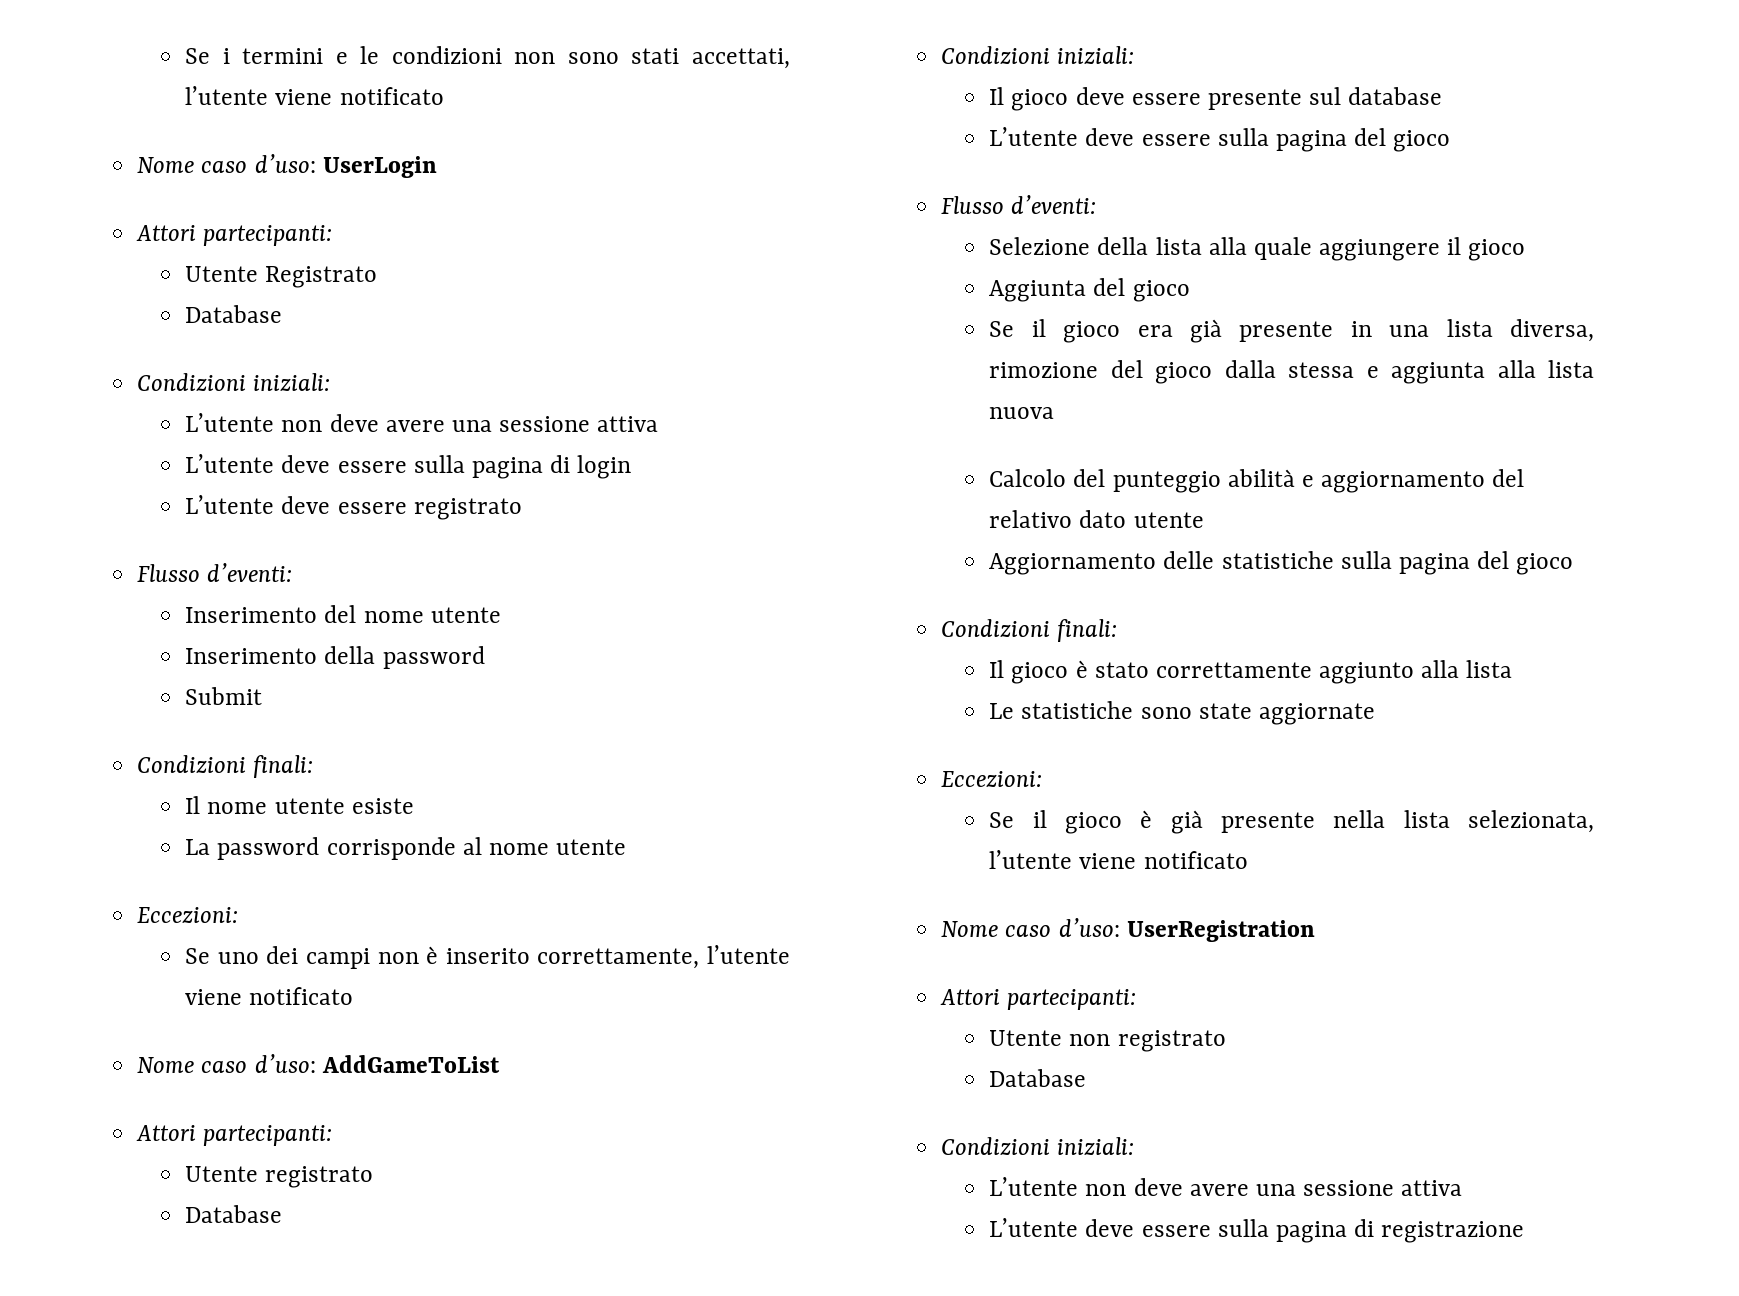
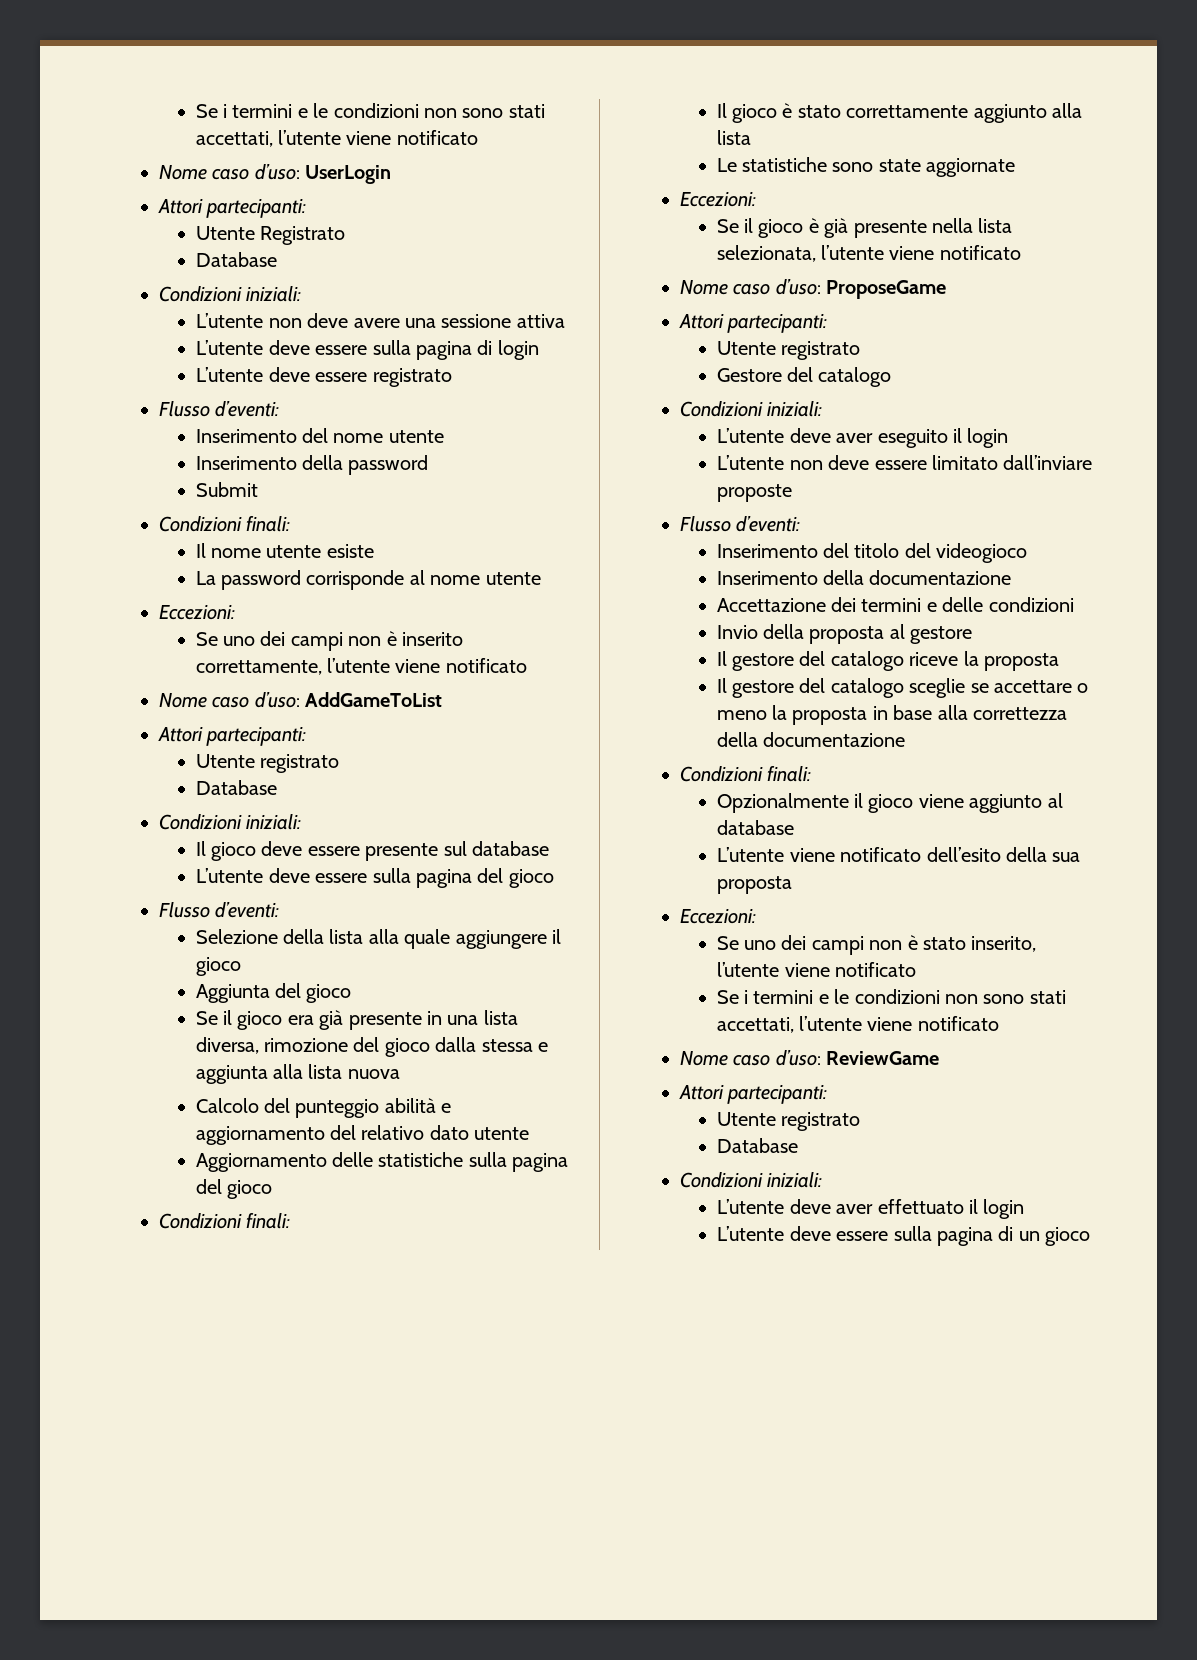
- Nome caso d’uso: UserRegistration
+ Nome caso d’uso: ProposeGame
  Attori partecipanti:
- Utente non registrato
+ Utente registrato
+ Gestore del catalogo
+ Condizioni iniziali:
+ L’utente deve aver eseguito il login
+ L’utente non deve essere limitato dall’inviare proposte
+ Flusso d’eventi:
+ Inserimento del titolo del videogioco
+ Inserimento della documentazione
+ Accettazione dei termini e delle condizioni
+ Invio della proposta al gestore
+ Il gestore del catalogo riceve la proposta
+ Il gestore del catalogo sceglie se accettare o meno la proposta in base alla correttezza della documentazione
+ Condizioni finali:
+ Opzionalmente il gioco viene aggiunto al database
+ L’utente viene notificato dell’esito della sua proposta
+ Eccezioni:
+ Se uno dei campi non è stato inserito, l’utente viene notificato
+ Se i termini e le condizioni non sono stati accettati, l’utente viene notificato
+ Nome caso d’uso: ReviewGame
+ Attori partecipanti:
+ Utente registrato
  Database
  Condizioni iniziali:
- L’utente non deve avere una sessione attiva
- L’utente deve essere sulla pagina di registrazione
+ L’utente deve aver effettuato il login
+ L’utente deve essere sulla pagina di un gioco

